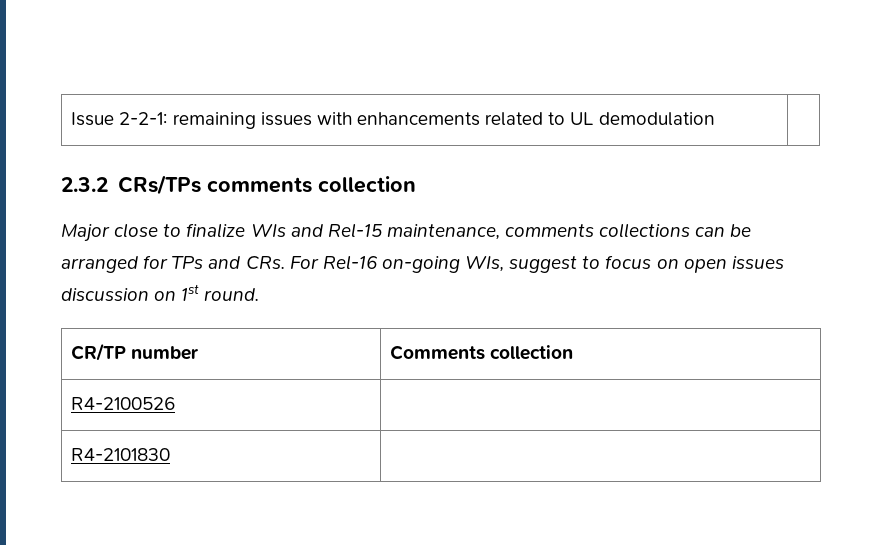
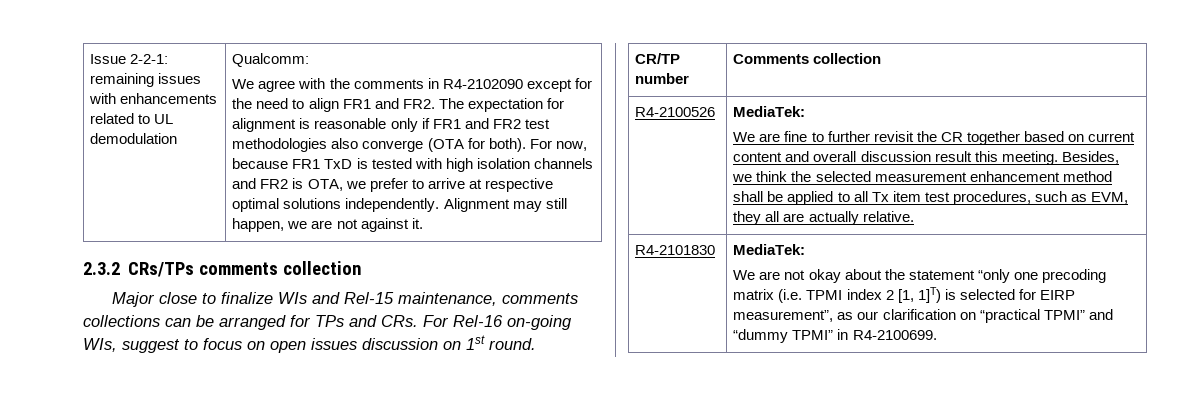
+ Qualcomm:
+ We agree with the comments in R4-2102090 except for the need to align FR1 and FR2. The expectation for alignment is reasonable only if FR1 and FR2 test methodologies also converge (OTA for both). For now, because FR1 TxD is tested with high isolation channels and FR2 is OTA, we prefer to arrive at respective optimal solutions independently. Alignment may still happen, we are not against it.
- R4-2100526 |
- R4-2101830 |
+ R4-2100526 | MediaTek:
+ We are fine to further revisit the CR together based on current content and overall discussion result this meeting. Besides, we think the selected measurement enhancement method shall be applied to all Tx item test procedures, such as EVM, they all are actually relative.
+ R4-2101830 | MediaTek:
+ We are not okay about the statement “only one precoding matrix (i.e. TPMI index 2 [1, 1]T) is selected for EIRP measurement”, as our clarification on “practical TPMI” and “dummy TPMI” in R4-2100699.

